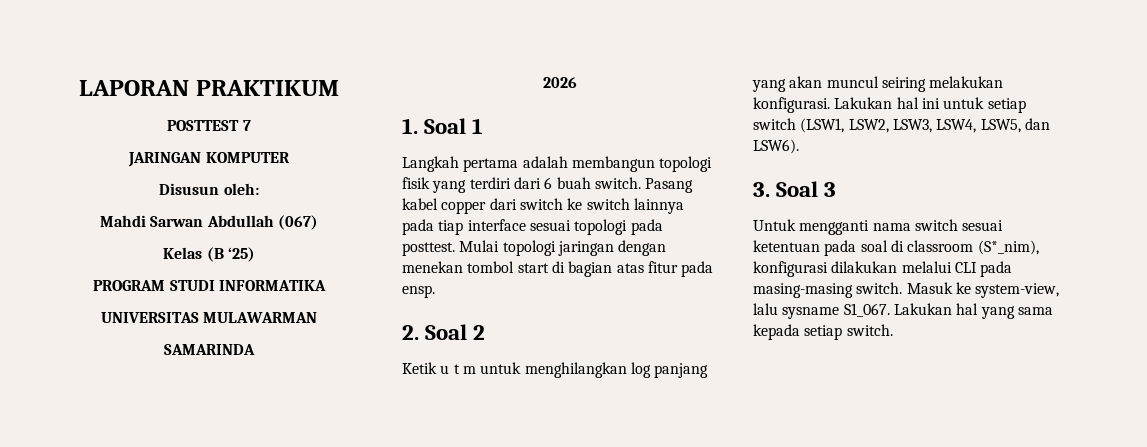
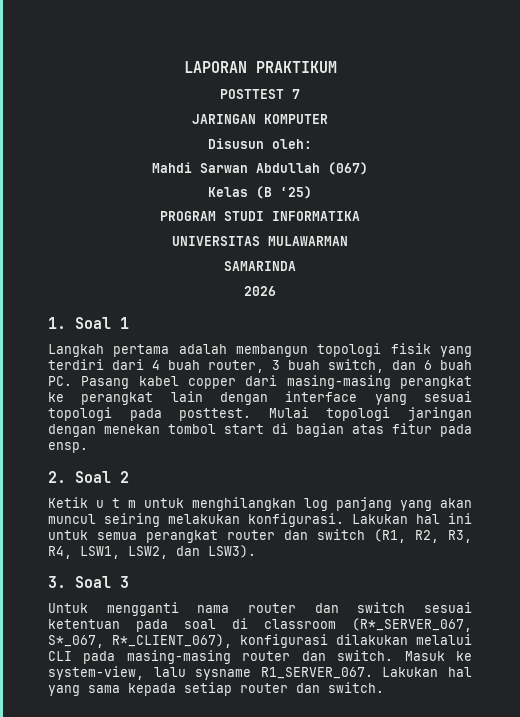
- Langkah pertama adalah membangun topologi fisik yang terdiri dari 6 buah switch. Pasang kabel copper dari switch ke switch lainnya pada tiap interface sesuai topologi pada posttest.
+ Langkah pertama adalah membangun topologi fisik yang terdiri dari 4 buah router, 3 buah switch, dan 6 buah PC. Pasang kabel copper dari masing-masing perangkat ke perangkat lain dengan interface yang sesuai topologi pada posttest.
- Lakukan hal ini untuk setiap switch (LSW1, LSW2, LSW3, LSW4, LSW5, dan LSW6).
+ Lakukan hal ini untuk semua perangkat router dan switch (R1, R2, R3, R4, LSW1, LSW2, dan LSW3).
- Untuk mengganti nama switch sesuai ketentuan pada soal di classroom (S*_nim), konfigurasi dilakukan melalui CLI pada masing-masing switch.
+ Untuk mengganti nama router dan switch sesuai ketentuan pada soal di classroom (R*_SERVER_067, S*_067, R*_CLIENT_067), konfigurasi dilakukan melalui CLI pada masing-masing router dan switch.
- Masuk ke system-view, lalu sysname S1_067.
+ Masuk ke system-view, lalu sysname R1_SERVER_067.
- Lakukan hal yang sama kepada setiap switch.
+ Lakukan hal yang sama kepada setiap router dan switch.

